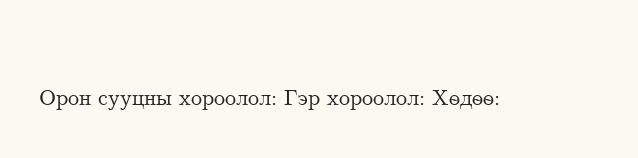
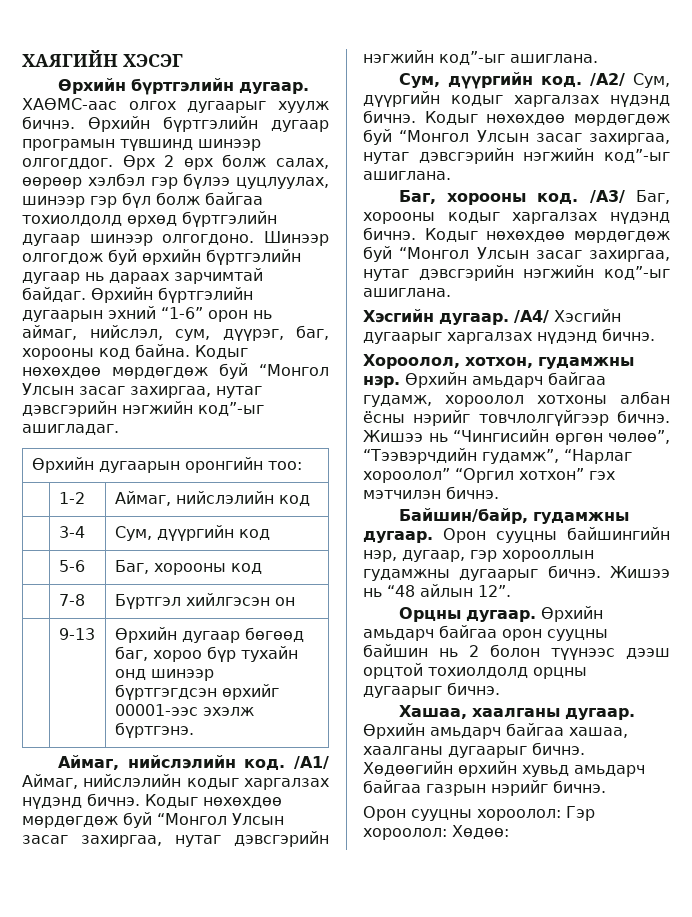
+ ХАЯГИЙН ХЭСЭГ
+ Өрхийн бүртгэлийн дугаар. ХАӨМС-аас олгох дугаарыг хуулж бичнэ. Өрхийн бүртгэлийн дугаар програмын түвшинд шинээр олгогддог. Өрх 2 өрх болж салах, өөрөөр хэлбэл гэр бүлээ цуцлуулах, шинээр гэр бүл болж байгаа тохиолдолд өрхөд бүртгэлийн дугаар шинээр олгогдоно. Шинээр олгогдож буй өрхийн бүртгэлийн дугаар нь дараах зарчимтай байдаг. Өрхийн бүртгэлийн дугаарын эхний “1-6” орон нь аймаг, нийслэл, сум, дүүрэг, баг, хорооны код байна. Кодыг нөхөхдөө мөрдөгдөж буй “Монгол Улсын засаг захиргаа, нутаг дэвсгэрийн нэгжийн код”-ыг ашигладаг.
+ Өрхийн дугаарын оронгийн тоо:
+ | 1-2 | Аймаг, нийслэлийн код
+ | 3-4 | Сум, дүүргийн код
+ | 5-6 | Баг, хорооны код
+ | 7-8 | Бүртгэл хийлгэсэн он
+ | 9-13 | Өрхийн дугаар бөгөөд баг, хороо бүр тухайн онд шинээр бүртгэгдсэн өрхийг 00001-ээс эхэлж бүртгэнэ.
+ Аймаг, нийслэлийн код. /А1/ Аймаг, нийслэлийн кодыг харгалзах нүдэнд бичнэ. Кодыг нөхөхдөө мөрдөгдөж буй “Монгол Улсын засаг захиргаа, нутаг дэвсгэрийн нэгжийн код”-ыг ашиглана.
+ Сум, дүүргийн код. /А2/ Сум, дүүргийн кодыг харгалзах нүдэнд бичнэ. Кодыг нөхөхдөө мөрдөгдөж буй “Монгол Улсын засаг захиргаа, нутаг дэвсгэрийн нэгжийн код”-ыг ашиглана.
+ Баг, хорооны код. /А3/ Баг, хорооны кодыг харгалзах нүдэнд бичнэ. Кодыг нөхөхдөө мөрдөгдөж буй “Монгол Улсын засаг захиргаа, нутаг дэвсгэрийн нэгжийн код”-ыг ашиглана.
+ Хэсгийн дугаар. /А4/ Хэсгийн дугаарыг харгалзах нүдэнд бичнэ.
+ Хороолол, хотхон, гудамжны нэр. Өрхийн амьдарч байгаа гудамж, хороолол хотхоны албан ёсны нэрийг товчлолгүйгээр бичнэ. Жишээ нь “Чингисийн өргөн чөлөө”, “Тээвэрчдийн гудамж”, “Нарлаг хороолол” “Оргил хотхон” гэх мэтчилэн бичнэ.
+ Байшин/байр, гудамжны дугаар. Орон сууцны байшингийн нэр, дугаар, гэр хорооллын гудамжны дугаарыг бичнэ. Жишээ нь “48 айлын 12”.
+ Орцны дугаар. Өрхийн амьдарч байгаа орон сууцны байшин нь 2 болон түүнээс дээш орцтой тохиолдолд орцны дугаарыг бичнэ.
+ Хашаа, хаалганы дугаар. Өрхийн амьдарч байгаа хашаа, хаалганы дугаарыг бичнэ. Хөдөөгийн өрхийн хувьд амьдарч байгаа газрын нэрийг бичнэ.

